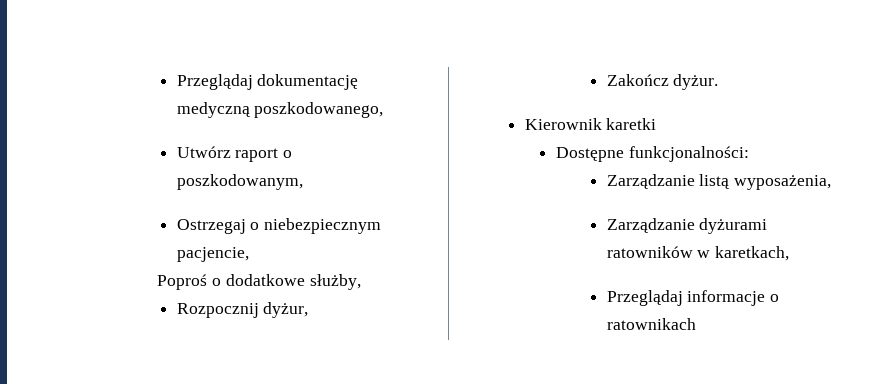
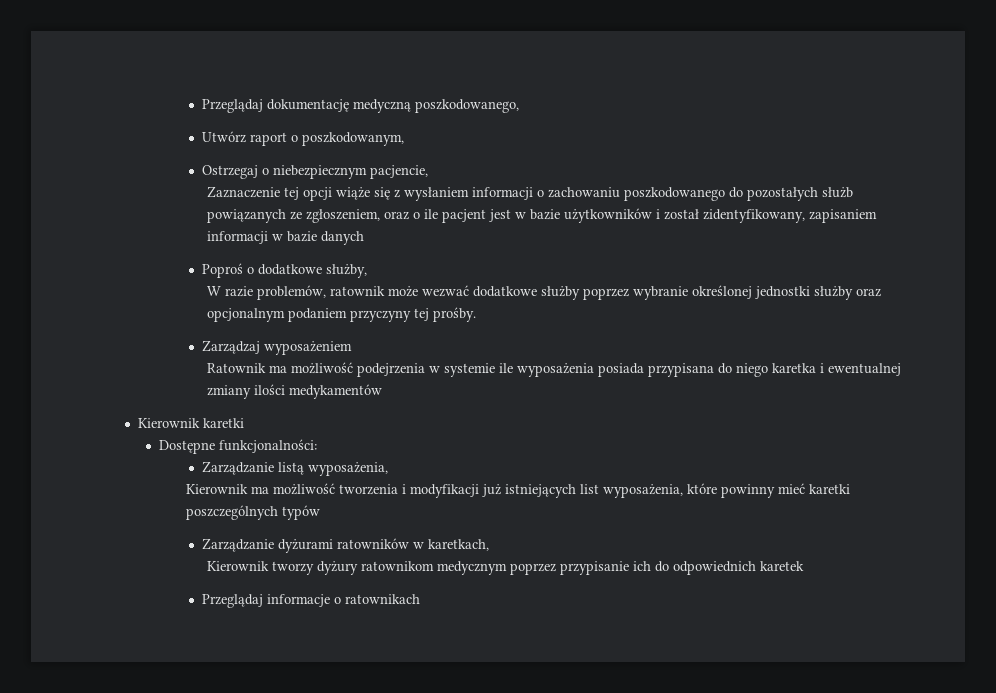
+ Zaznaczenie tej opcji wiąże się z wysłaniem informacji o zachowaniu poszkodowanego do pozostałych służb powiązanych ze zgłoszeniem, oraz o ile pacjent jest w bazie użytkowników i został zidentyfikowany, zapisaniem informacji w bazie danych
  Poproś o dodatkowe służby,
- Rozpocznij dyżur,
- Zakończ dyżur.
+ W razie problemów, ratownik może wezwać dodatkowe służby poprzez wybranie określonej jednostki służby oraz opcjonalnym podaniem przyczyny tej prośby.
+ Zarządzaj wyposażeniem
+ Ratownik ma możliwość podejrzenia w systemie ile wyposażenia posiada przypisana do niego karetka i ewentualnej zmiany ilości medykamentów
+ Kierownik ma możliwość tworzenia i modyfikacji już istniejących list wyposażenia, które powinny mieć karetki poszczególnych typów
+ Kierownik tworzy dyżury ratownikom medycznym poprzez przypisanie ich do odpowiednich karetek

